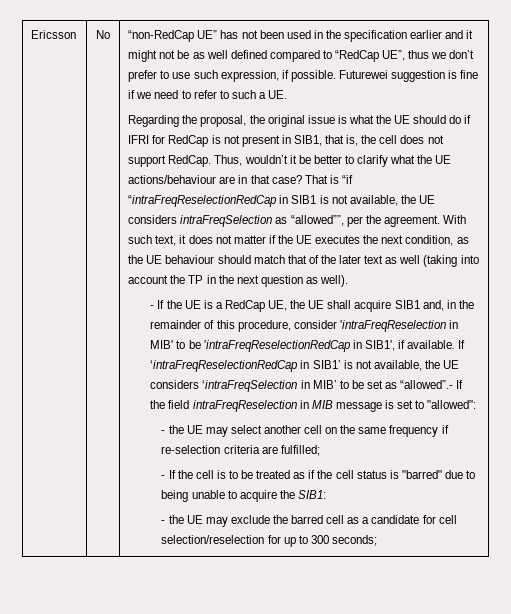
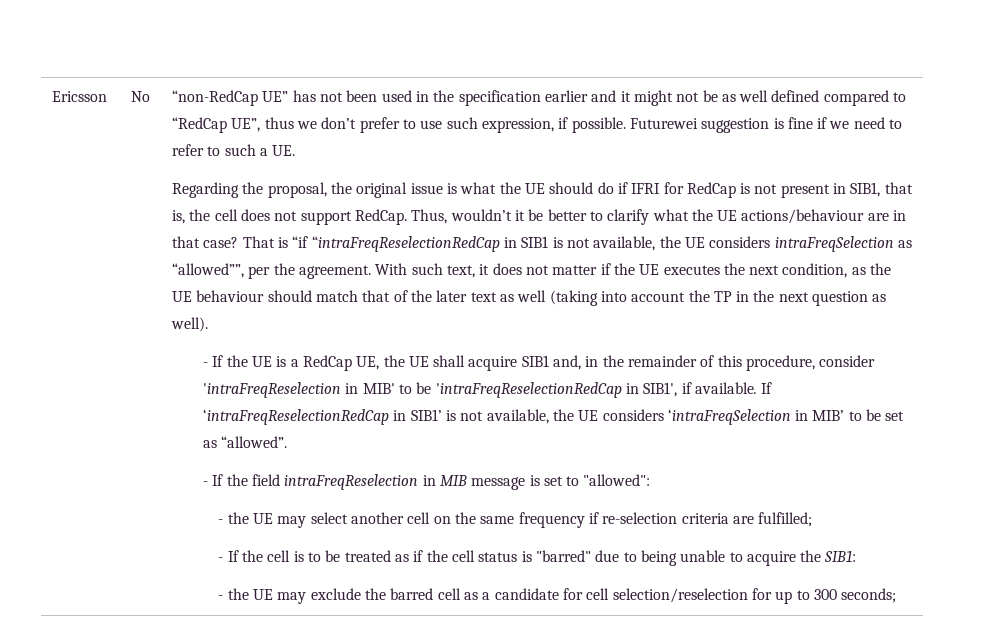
- If ‘intraFreqReselectionRedCap in SIB1’ is not available, the UE considers ‘intraFreqSelection in MIB’ to be set as “allowed”.- If the field intraFreqReselection in MIB message is set to "allowed":
+ If ‘intraFreqReselectionRedCap in SIB1’ is not available, the UE considers ‘intraFreqSelection in MIB’ to be set as “allowed”.
+ - If the field intraFreqReselection in MIB message is set to "allowed":

